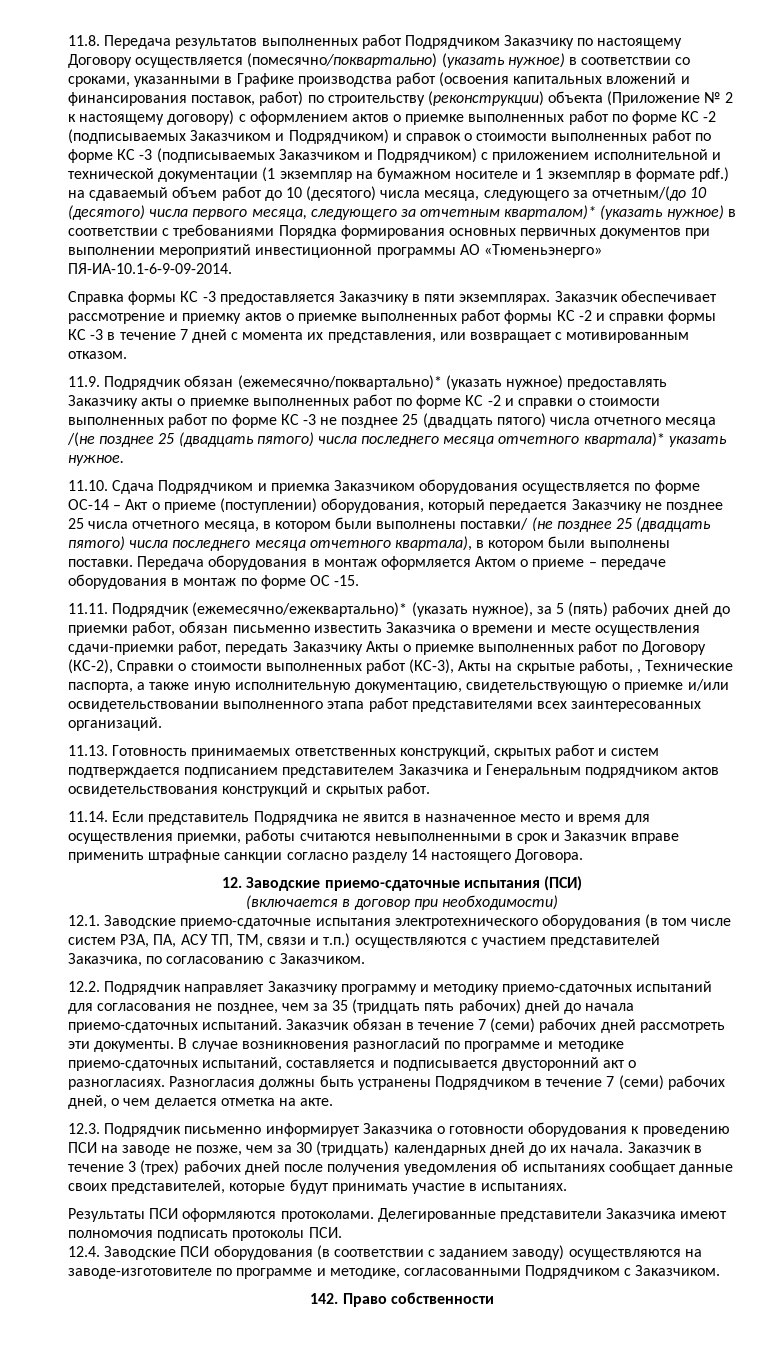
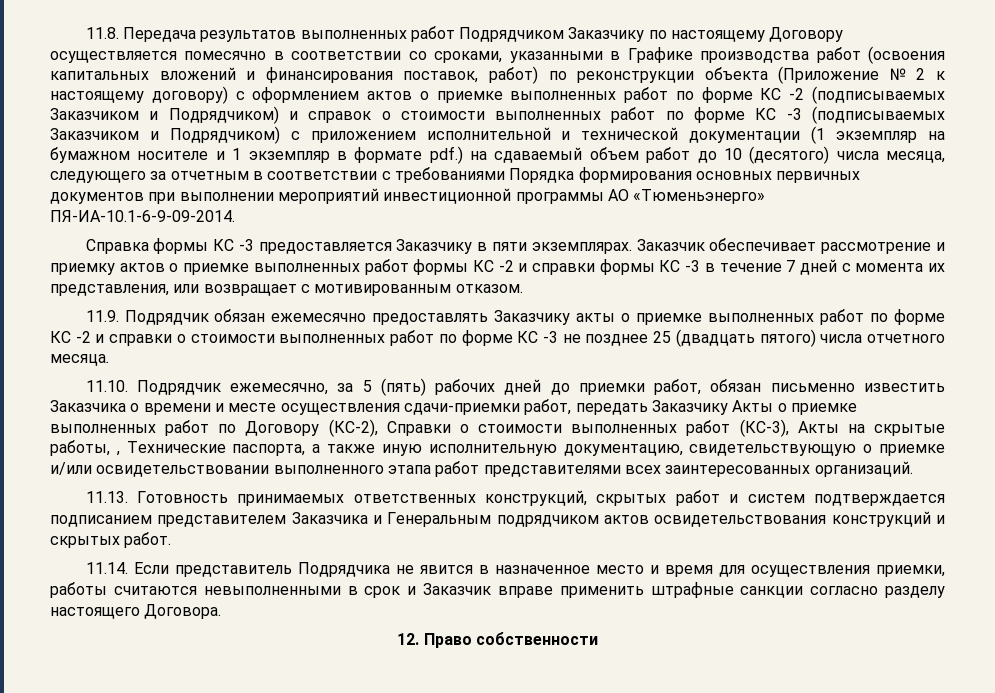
- 11.8. Передача результатов выполненных работ Подрядчиком Заказчику по настоящему Договору осуществляется (помесячно/поквартально) (указать нужное) в соответствии со сроками, указанными в Графике производства работ (освоения капитальных вложений и финансирования поставок, работ) по строительству (реконструкции) объекта (Приложение № 2 к настоящему договору) с оформлением актов о приемке выполненных работ по форме КС -2 (подписываемых Заказчиком и Подрядчиком) и справок о стоимости выполненных работ по форме КС -3 (подписываемых Заказчиком и Подрядчиком) с приложением исполнительной и технической документации (1 экземпляр на бумажном носителе и 1 экземпляр в формате pdf.) на сдаваемый объем работ до 10 (десятого) числа месяца, следующего за отчетным/(до 10 (десятого) числа первого месяца, следующего за отчетным кварталом)* (указать нужное) в соответствии с требованиями Порядка формирования основных первичных документов при выполнении мероприятий инвестиционной программы АО «Тюменьэнерго» ПЯ-ИА-10.1-6-9-09-2014.
+ 11.8. Передача результатов выполненных работ Подрядчиком Заказчику по настоящему Договору осуществляется помесячно в соответствии со сроками, указанными в Графике производства работ (освоения капитальных вложений и финансирования поставок, работ) по реконструкции объекта (Приложение № 2 к настоящему договору) с оформлением актов о приемке выполненных работ по форме КС -2 (подписываемых Заказчиком и Подрядчиком) и справок о стоимости выполненных работ по форме КС -3 (подписываемых Заказчиком и Подрядчиком) с приложением исполнительной и технической документации (1 экземпляр на бумажном носителе и 1 экземпляр в формате pdf.) на сдаваемый объем работ до 10 (десятого) числа месяца, следующего за отчетным в соответствии с требованиями Порядка формирования основных первичных документов при выполнении мероприятий инвестиционной программы АО «Тюменьэнерго» ПЯ-ИА-10.1-6-9-09-2014.
- 11.9. Подрядчик обязан (ежемесячно/поквартально)* (указать нужное) предоставлять Заказчику акты о приемке выполненных работ по форме КС -2 и справки о стоимости выполненных работ по форме КС -3 не позднее 25 (двадцать пятого) числа отчетного месяца /(не позднее 25 (двадцать пятого) числа последнего месяца отчетного квартала)* указать нужное.
- 11.10. Сдача Подрядчиком и приемка Заказчиком оборудования осуществляется по форме ОС-14 – Акт о приеме (поступлении) оборудования, который передается Заказчику не позднее 25 числа отчетного месяца, в котором были выполнены поставки/ (не позднее 25 (двадцать пятого) числа последнего месяца отчетного квартала), в котором были выполнены поставки. Передача оборудования в монтаж оформляется Актом о приеме – передаче оборудования в монтаж по форме ОС -15.
- 11.11. Подрядчик (ежемесячно/ежеквартально)* (указать нужное), за 5 (пять) рабочих дней до приемки работ, обязан письменно известить Заказчика о времени и месте осуществления сдачи-приемки работ, передать Заказчику Акты о приемке выполненных работ по Договору (КС-2), Справки о стоимости выполненных работ (КС-3), Акты на скрытые работы, , Технические паспорта, а также иную исполнительную документацию, свидетельствующую о приемке и/или освидетельствовании выполненного этапа работ представителями всех заинтересованных организаций.
+ 11.9. Подрядчик обязан ежемесячно предоставлять Заказчику акты о приемке выполненных работ по форме КС -2 и справки о стоимости выполненных работ по форме КС -3 не позднее 25 (двадцать пятого) числа отчетного месяца.
+ 11.10. Подрядчик ежемесячно, за 5 (пять) рабочих дней до приемки работ, обязан письменно известить Заказчика о времени и месте осуществления сдачи-приемки работ, передать Заказчику Акты о приемке выполненных работ по Договору (КС-2), Справки о стоимости выполненных работ (КС-3), Акты на скрытые работы, , Технические паспорта, а также иную исполнительную документацию, свидетельствующую о приемке и/или освидетельствовании выполненного этапа работ представителями всех заинтересованных организаций.
- 11.14. Если представитель Подрядчика не явится в назначенное место и время для осуществления приемки, работы считаются невыполненными в срок и Заказчик вправе применить штрафные санкции согласно разделу 14 настоящего Договора.
+ 11.14. Если представитель Подрядчика не явится в назначенное место и время для осуществления приемки, работы считаются невыполненными в срок и Заказчик вправе применить штрафные санкции согласно разделу настоящего Договора.
- 12. Заводские приемо-сдаточные испытания (ПСИ)
- (включается в договор при необходимости)
- 12.1. Заводские приемо-сдаточные испытания электротехнического оборудования (в том числе систем РЗА, ПА, АСУ ТП, ТМ, связи и т.п.) осуществляются с участием представителей Заказчика, по согласованию с Заказчиком.
- 12.2. Подрядчик направляет Заказчику программу и методику приемо-сдаточных испытаний для согласования не позднее, чем за 35 (тридцать пять рабочих) дней до начала приемо-сдаточных испытаний. Заказчик обязан в течение 7 (семи) рабочих дней рассмотреть эти документы. В случае возникновения разногласий по программе и методике приемо-сдаточных испытаний, составляется и подписывается двусторонний акт о разногласиях. Разногласия должны быть устранены Подрядчиком в течение 7 (семи) рабочих дней, о чем делается отметка на акте.
- 12.3. Подрядчик письменно информирует Заказчика о готовности оборудования к проведению ПСИ на заводе не позже, чем за 30 (тридцать) календарных дней до их начала. Заказчик в течение 3 (трех) рабочих дней после получения уведомления об испытаниях сообщает данные своих представителей, которые будут принимать участие в испытаниях.
- Результаты ПСИ оформляются протоколами. Делегированные представители Заказчика имеют полномочия подписать протоколы ПСИ.
- 12.4. Заводские ПСИ оборудования (в соответствии с заданием заводу) осуществляются на заводе-изготовителе по программе и методике, согласованными Подрядчиком с Заказчиком.
- 142. Право собственности
+ 12. Право собственности

